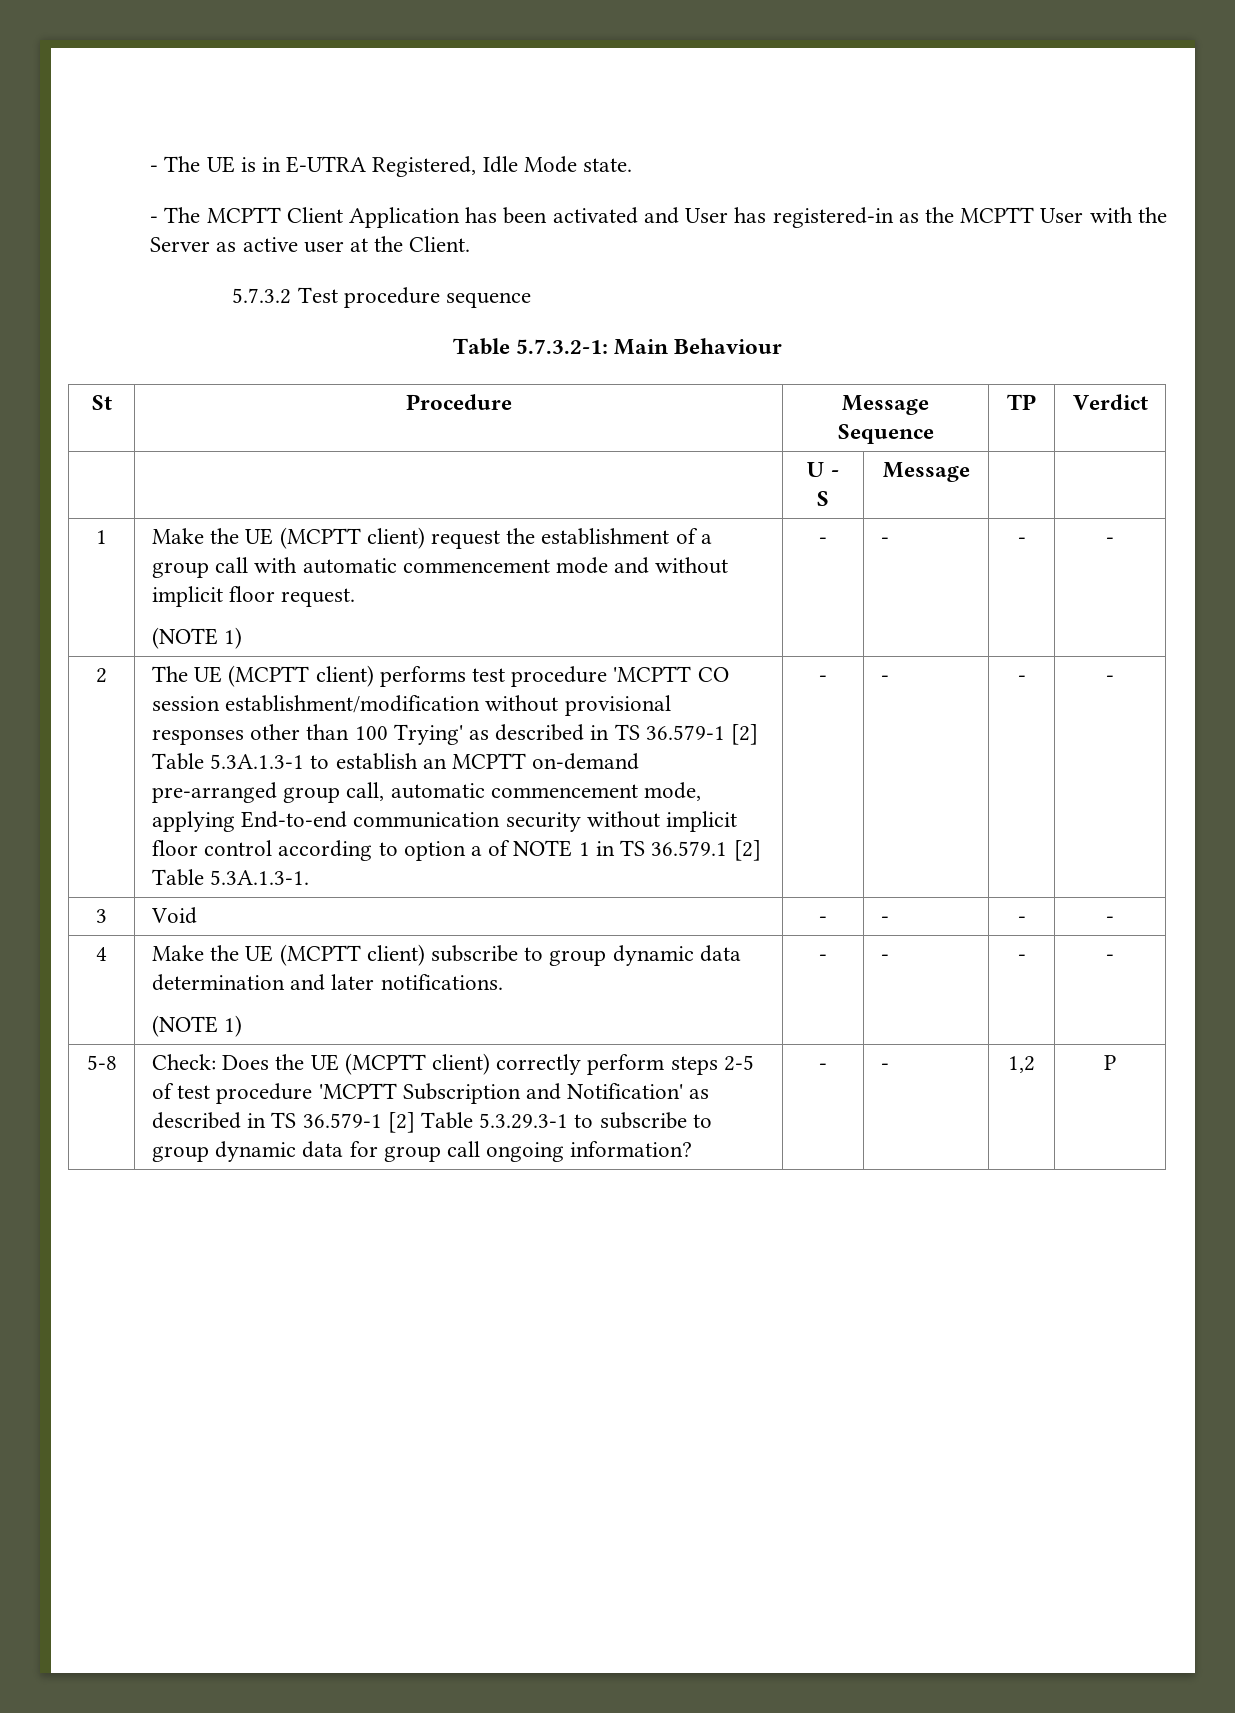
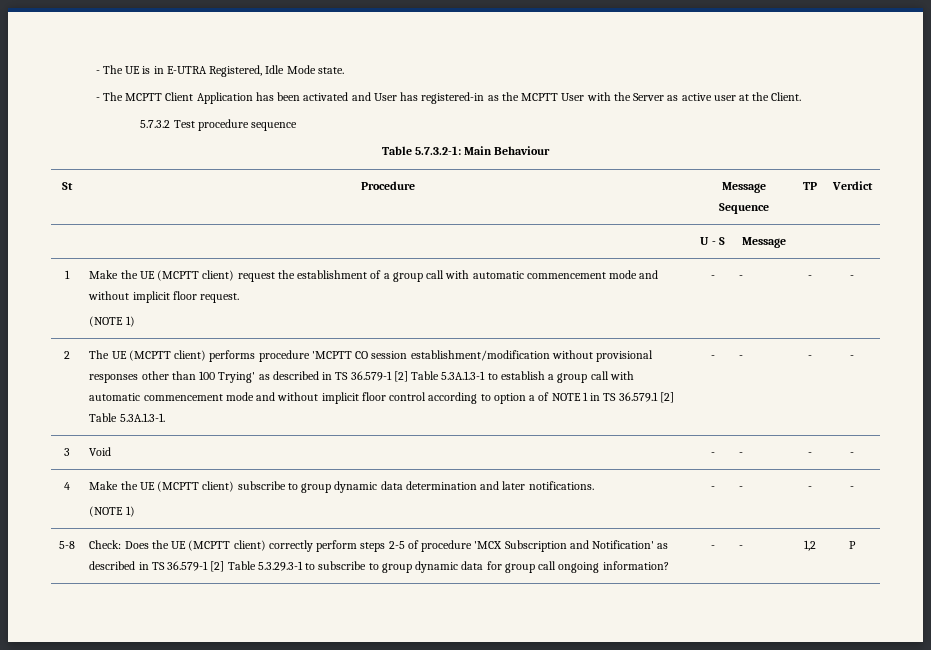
- The UE (MCPTT client) performs test procedure 'MCPTT CO session establishment/modification without provisional responses other than 100 Trying' as described in TS 36.579-1 [2] Table 5.3A.1.3-1 to establish an MCPTT on-demand pre-arranged group call, automatic commencement mode, applying End-to-end communication security without implicit floor control according to option a of NOTE 1 in TS 36.579.1 [2] Table 5.3A.1.3-1.
+ The UE (MCPTT client) performs procedure 'MCPTT CO session establishment/modification without provisional responses other than 100 Trying' as described in TS 36.579-1 [2] Table 5.3A.1.3-1 to establish a group call with automatic commencement mode and without implicit floor control according to option a of NOTE 1 in TS 36.579.1 [2] Table 5.3A.1.3-1.
- Check: Does the UE (MCPTT client) correctly perform steps 2-5 of test procedure 'MCPTT Subscription and Notification' as described in TS 36.579-1 [2] Table 5.3.29.3-1 to subscribe to group dynamic data for group call ongoing information?
+ Check: Does the UE (MCPTT client) correctly perform steps 2-5 of procedure 'MCX Subscription and Notification' as described in TS 36.579-1 [2] Table 5.3.29.3-1 to subscribe to group dynamic data for group call ongoing information?

